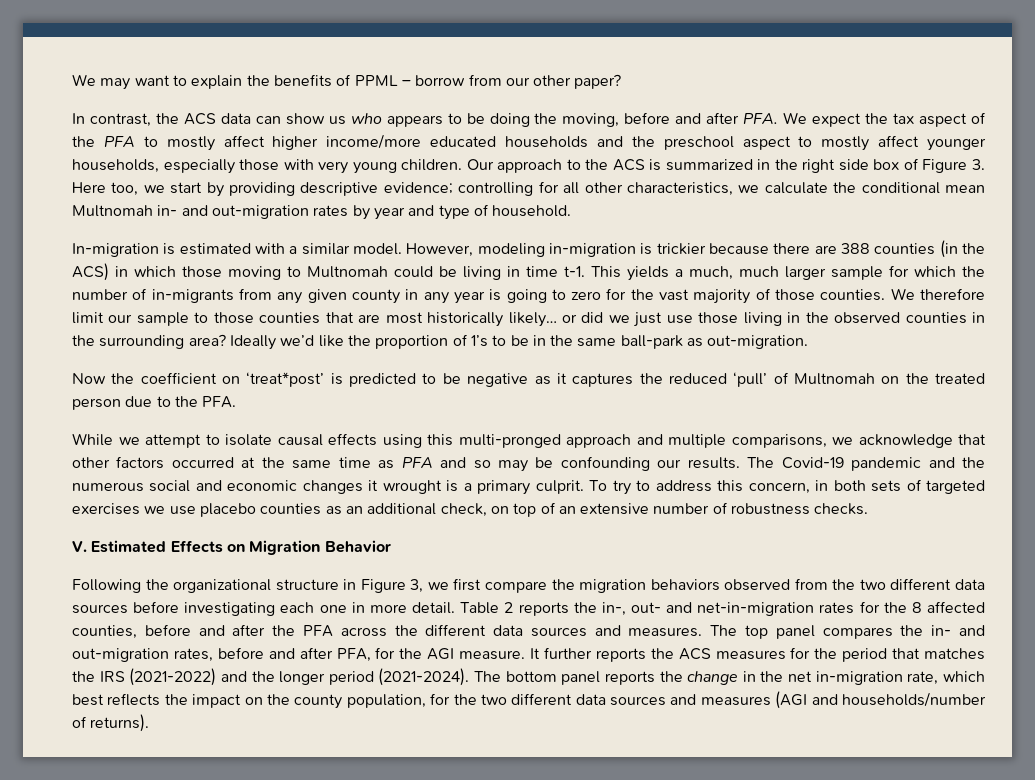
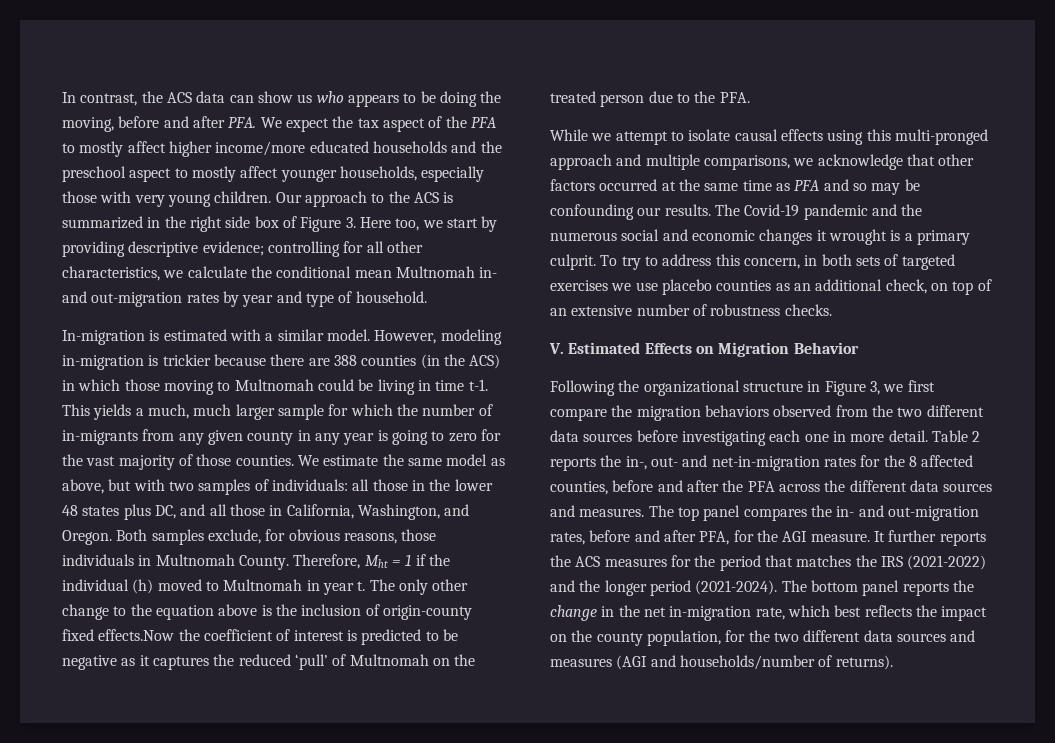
- We may want to explain the benefits of PPML – borrow from our other paper?
- We therefore limit our sample to those counties that are most historically likely… or did we just use those living in the observed counties in the surrounding area? Ideally we’d like the proportion of 1’s to be in the same ball-park as out-migration.
- Now the coefficient on ‘treat*post’ is predicted to be negative as it captures the reduced ‘pull’ of Multnomah on the treated person due to the PFA.
+ We estimate the same model as above, but with two samples of individuals: all those in the lower 48 states plus DC, and all those in California, Washington, and Oregon. Both samples exclude, for obvious reasons, those individuals in Multnomah County. Therefore, Mht = 1 if the individual (h) moved to Multnomah in year t. The only other change to the equation above is the inclusion of origin-county fixed effects.Now the coefficient of interest is predicted to be negative as it captures the reduced ‘pull’ of Multnomah on the treated person due to the PFA.

